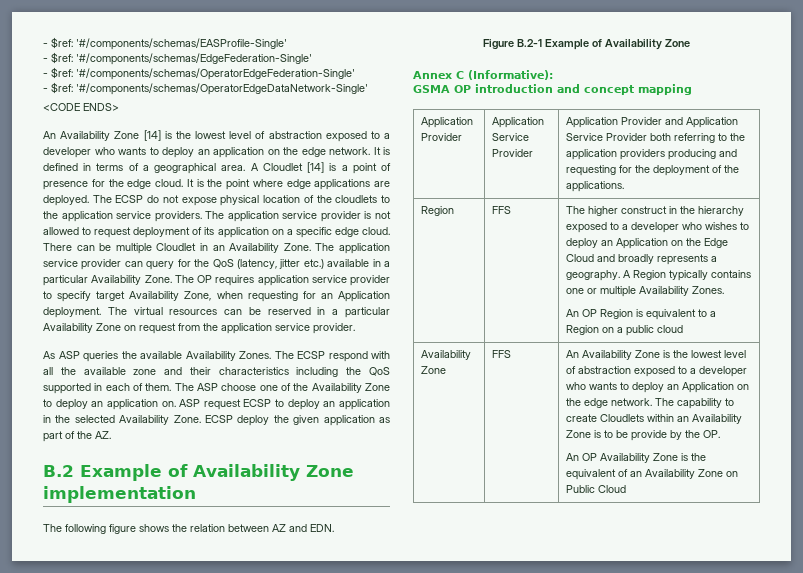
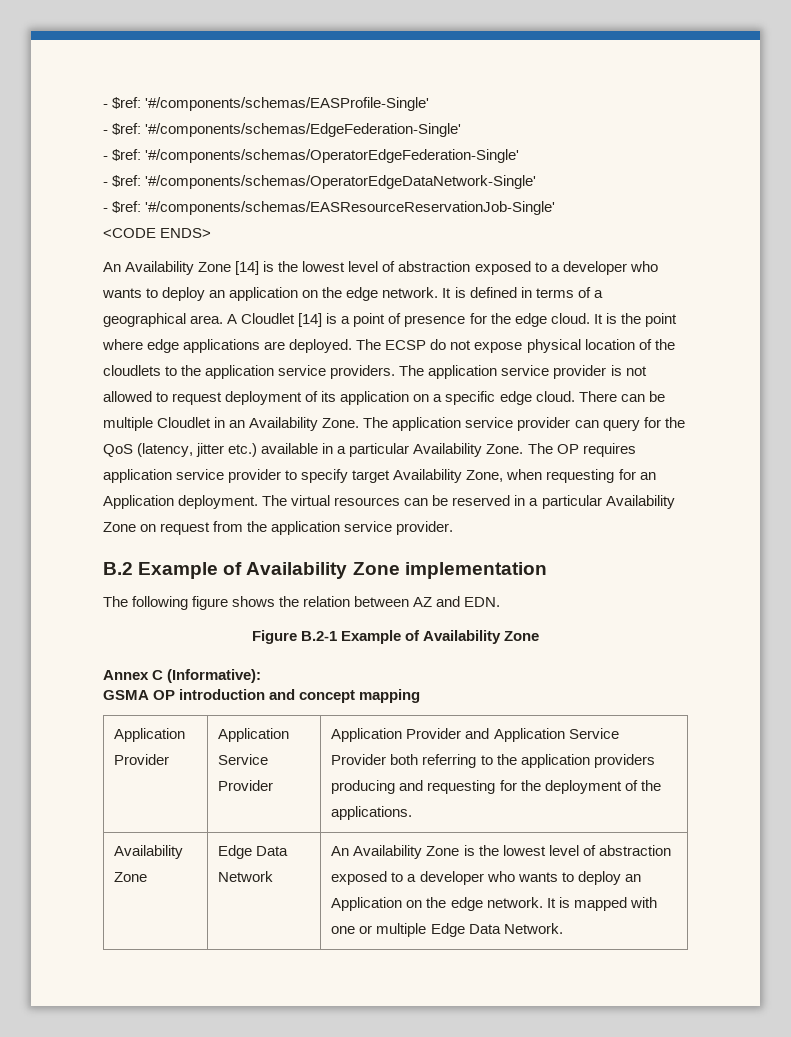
+ - $ref: '#/components/schemas/EASResourceReservationJob-Single'
- As ASP queries the available Availability Zones. The ECSP respond with all the available zone and their characteristics including the QoS supported in each of them. The ASP choose one of the Availability Zone to deploy an application on. ASP request ECSP to deploy an application in the selected Availability Zone. ECSP deploy the given application as part of the AZ.
- Region | FFS | The higher construct in the hierarchy exposed to a developer who wishes to deploy an Application on the Edge Cloud and broadly represents a geography. A Region typically contains one or multiple Availability Zones.
- An OP Region is equivalent to a Region on a public cloud
- Availability Zone | FFS
+ Availability Zone | Edge Data Network
- The capability to create Cloudlets within an Availability Zone is to be provide by the OP.
- An OP Availability Zone is the equivalent of an Availability Zone on Public Cloud
+ It is mapped with one or multiple Edge Data Network.

